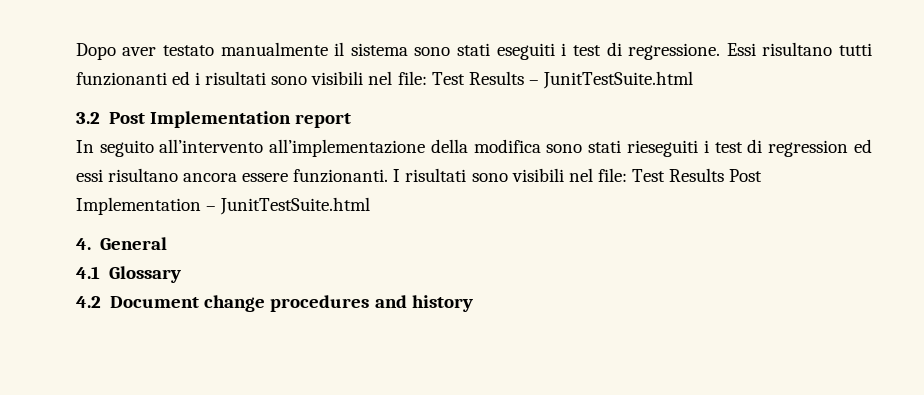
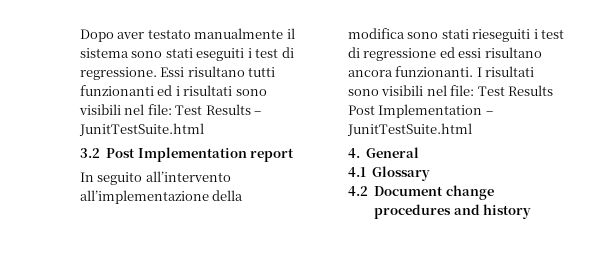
- In seguito all’intervento all’implementazione della modifica sono stati rieseguiti i test di regression ed essi risultano ancora essere funzionanti.
+ In seguito all’intervento all’implementazione della modifica sono stati rieseguiti i test di regressione ed essi risultano ancora funzionanti.

